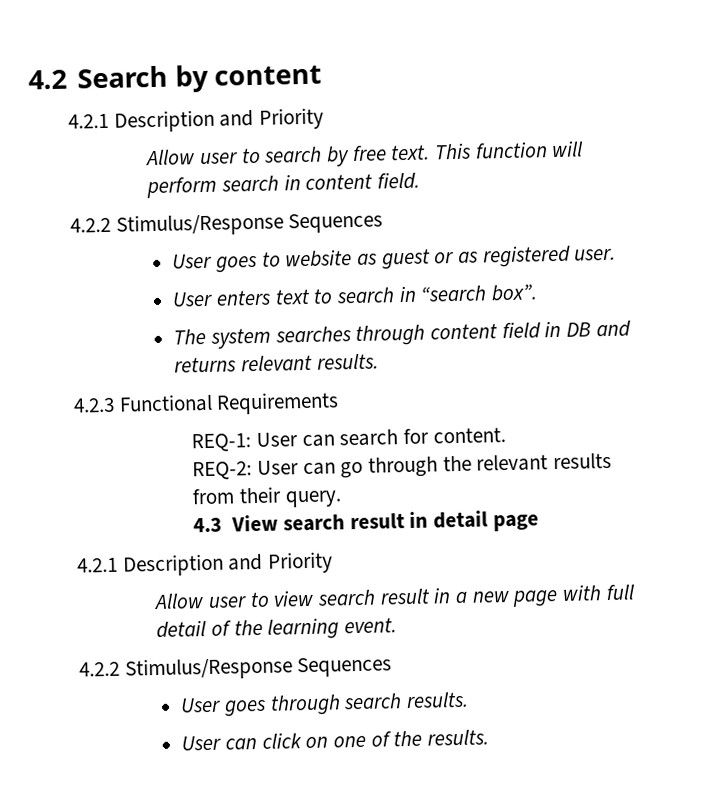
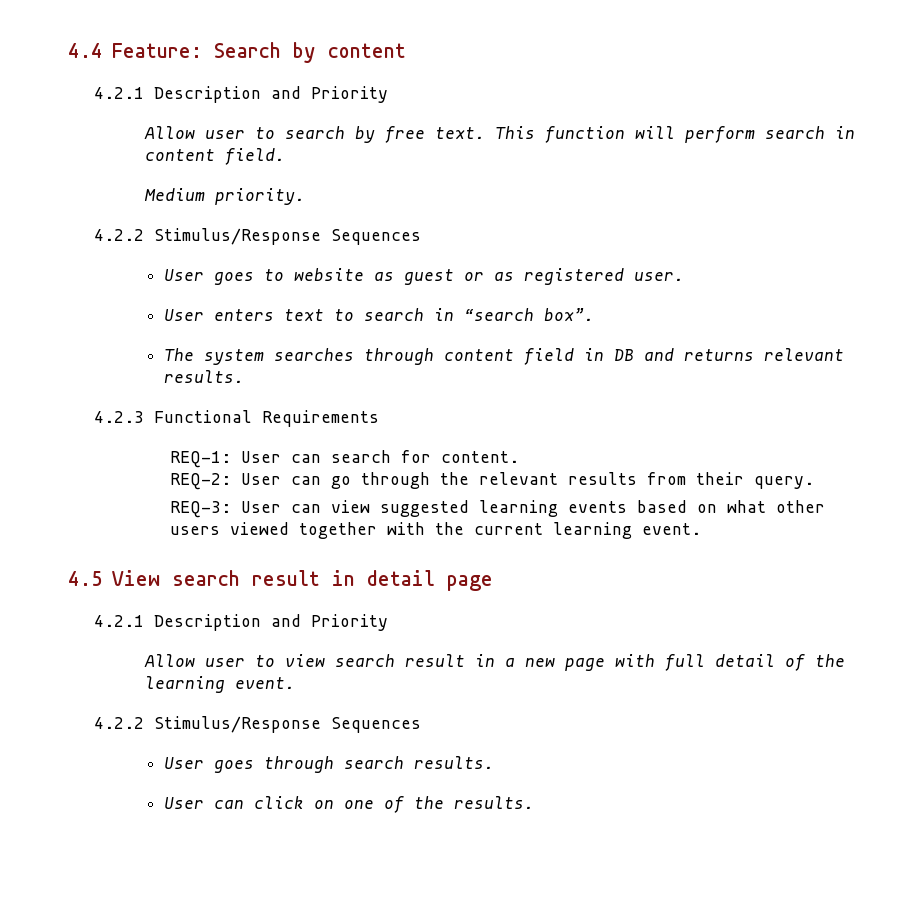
- 4.2 Search by content
+ 4.4 Feature: Search by content
+ Medium priority.
- 4.3 View search result in detail page
+ REQ-3: User can view suggested learning events based on what other users viewed together with the current learning event.
+ 4.5 View search result in detail page

